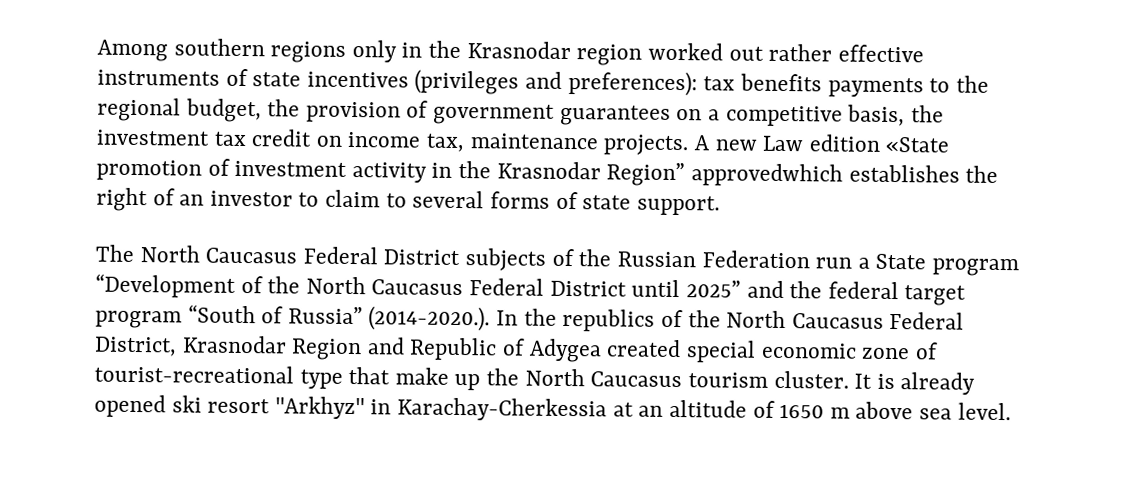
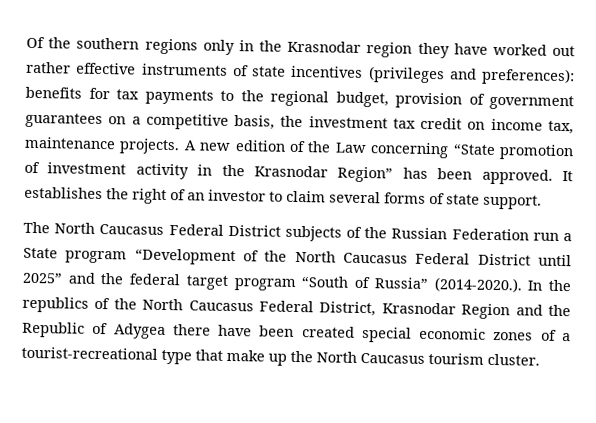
- Among southern regions only in the Krasnodar region worked out rather effective instruments of state incentives (privileges and preferences): tax benefits payments to the regional budget, the provision of government guarantees on a competitive basis, the investment tax credit on income tax, maintenance projects.
+ Of the southern regions only in the Krasnodar region they have worked out rather effective instruments of state incentives (privileges and preferences): benefits for tax payments to the regional budget, provision of government guarantees on a competitive basis, the investment tax credit on income tax, maintenance projects.
- A new Law edition «State promotion of investment activity in the Krasnodar Region” approvedwhich establishes the right of an investor to claim to several forms of state support.
+ A new edition of the Law concerning “State promotion of investment activity in the Krasnodar Region” has been approved. It establishes the right of an investor to claim several forms of state support.
- The North Caucasus Federal District subjects of the Russian Federation run a State program “Development of the North Caucasus Federal District until 2025” and the federal target program “South of Russia” (2014-2020.). In the republics of the North Caucasus Federal District, Krasnodar Region and Republic of Adygea created special economic zone of tourist-recreational type that make up the North Caucasus tourism cluster. It is already opened ski resort "Arkhyz" in Karachay-Cherkessia at an altitude of 1650 m above sea level.
+ The North Caucasus Federal District subjects of the Russian Federation run a State program “Development of the North Caucasus Federal District until 2025” and the federal target program “South of Russia” (2014-2020.). In the republics of the North Caucasus Federal District, Krasnodar Region and the Republic of Adygea there have been created special economic zones of a tourist-recreational type that make up the North Caucasus tourism cluster.

